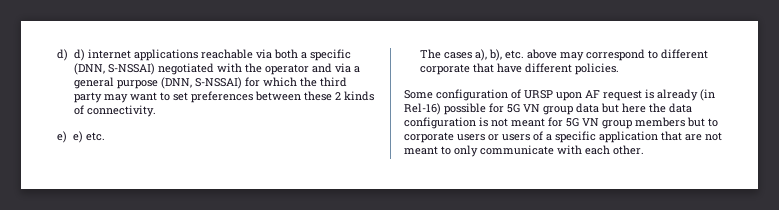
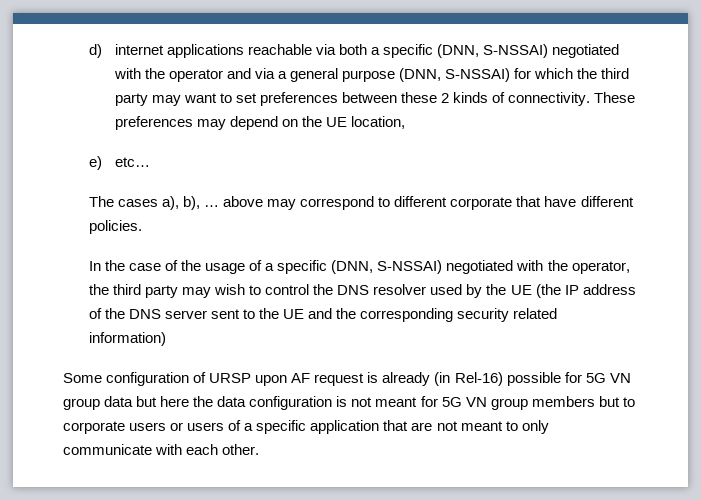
- d) d) internet applications reachable via both a specific (DNN, S-NSSAI) negotiated with the operator and via a general purpose (DNN, S-NSSAI) for which the third party may want to set preferences between these 2 kinds of connectivity.
- e) e) etc.
+ d) internet applications reachable via both a specific (DNN, S-NSSAI) negotiated with the operator and via a general purpose (DNN, S-NSSAI) for which the third party may want to set preferences between these 2 kinds of connectivity. These preferences may depend on the UE location,
+ e) etc…
- The cases a), b), etc. above may correspond to different corporate that have different policies.
+ The cases a), b), … above may correspond to different corporate that have different policies.
+ In the case of the usage of a specific (DNN, S-NSSAI) negotiated with the operator, the third party may wish to control the DNS resolver used by the UE (the IP address of the DNS server sent to the UE and the corresponding security related information)

